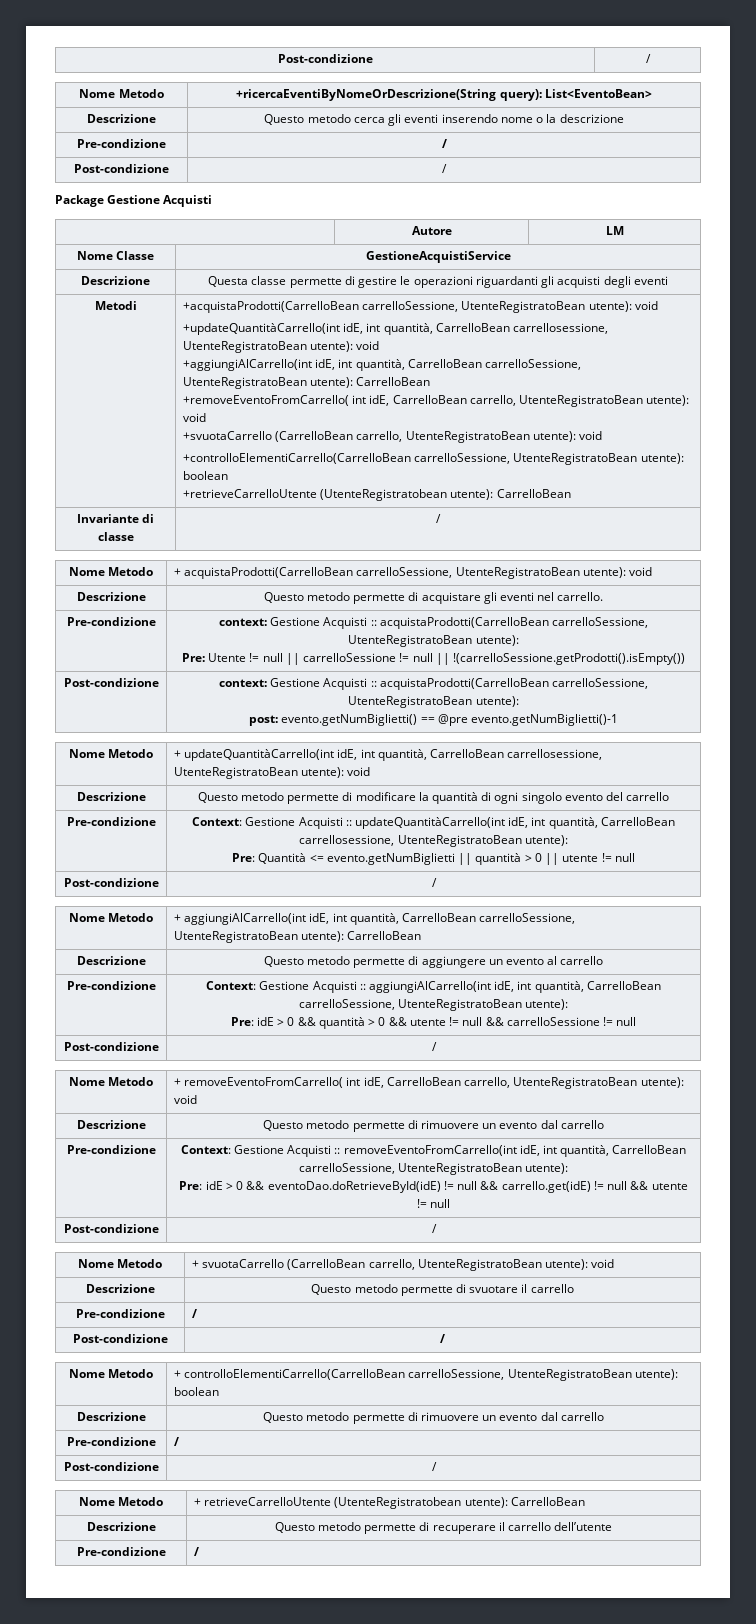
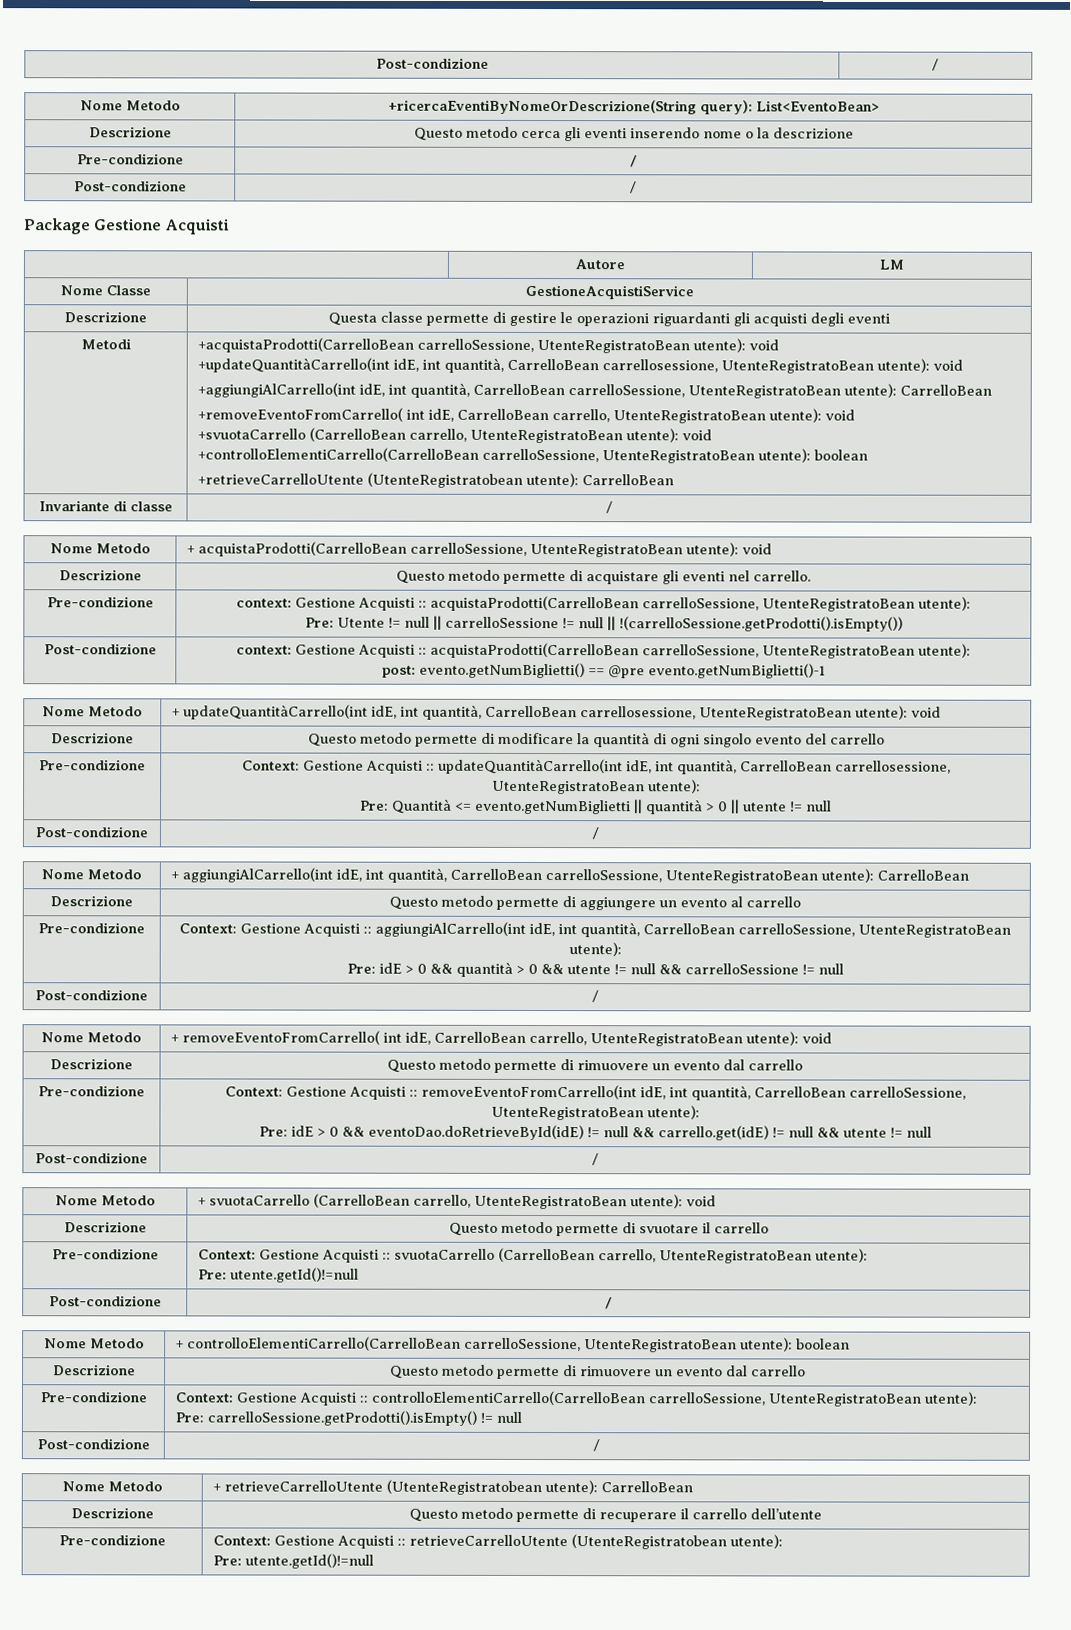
  Descrizione | Questo metodo permette di svuotare il carrello
- Pre-condizione | /
+ Pre-condizione | Context: Gestione Acquisti :: svuotaCarrello (CarrelloBean carrello, UtenteRegistratoBean utente):
+ Pre: utente.getId()!=null
  Nome Metodo | + controlloElementiCarrello(CarrelloBean carrelloSessione, UtenteRegistratoBean utente): boolean
  Descrizione | Questo metodo permette di rimuovere un evento dal carrello
- Pre-condizione | /
+ Pre-condizione | Context: Gestione Acquisti :: controlloElementiCarrello(CarrelloBean carrelloSessione, UtenteRegistratoBean utente):
+ Pre: carrelloSessione.getProdotti().isEmpty() != null
  Descrizione | Questo metodo permette di recuperare il carrello dell’utente
- Pre-condizione | /
+ Pre-condizione | Context: Gestione Acquisti :: retrieveCarrelloUtente (UtenteRegistratobean utente):
+ Pre: utente.getId()!=null

